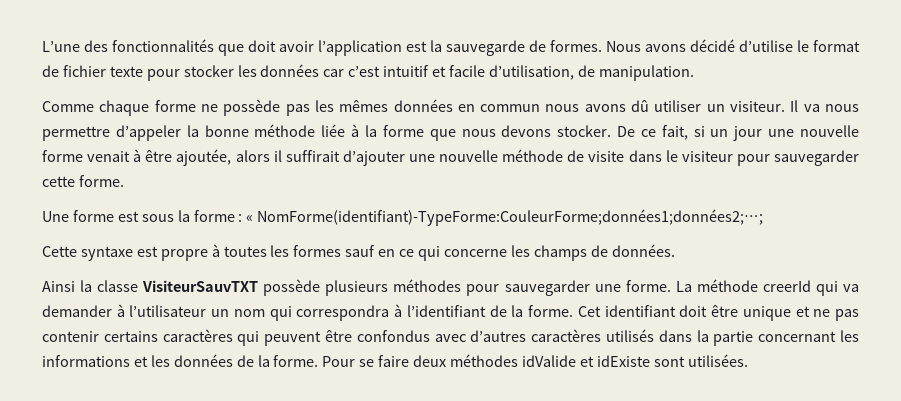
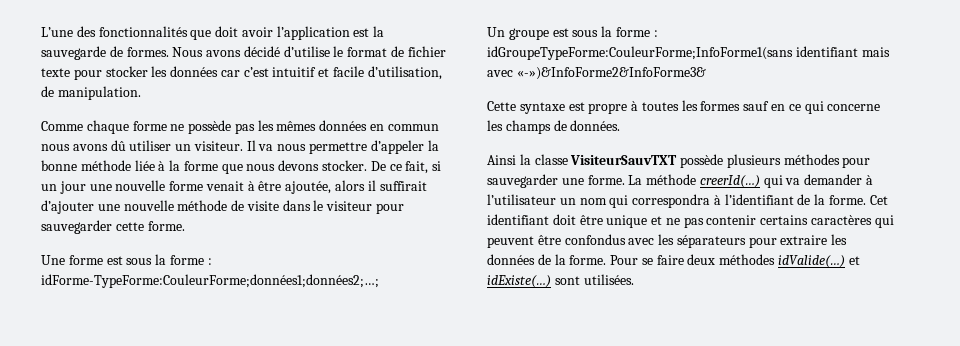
- Une forme est sous la forme : « NomForme(identifiant)-TypeForme:CouleurForme;données1;données2;…;
+ Une forme est sous la forme : idForme-TypeForme:CouleurForme;données1;données2;…;
+ Un groupe est sous la forme : idGroupeTypeForme:CouleurForme;InfoForme1(sans identifiant mais avec «-»)&InfoForme2&InfoForme3&
- La méthode creerId qui va demander à l’utilisateur un nom qui correspondra à l’identifiant de la forme.
+ La méthode creerId(…) qui va demander à l’utilisateur un nom qui correspondra à l’identifiant de la forme.
- Cet identifiant doit être unique et ne pas contenir certains caractères qui peuvent être confondus avec d’autres caractères utilisés dans la partie concernant les informations et les données de la forme.
+ Cet identifiant doit être unique et ne pas contenir certains caractères qui peuvent être confondus avec les séparateurs pour extraire les données de la forme.
- Pour se faire deux méthodes idValide et idExiste sont utilisées.
+ Pour se faire deux méthodes idValide(…) et idExiste(…) sont utilisées.

